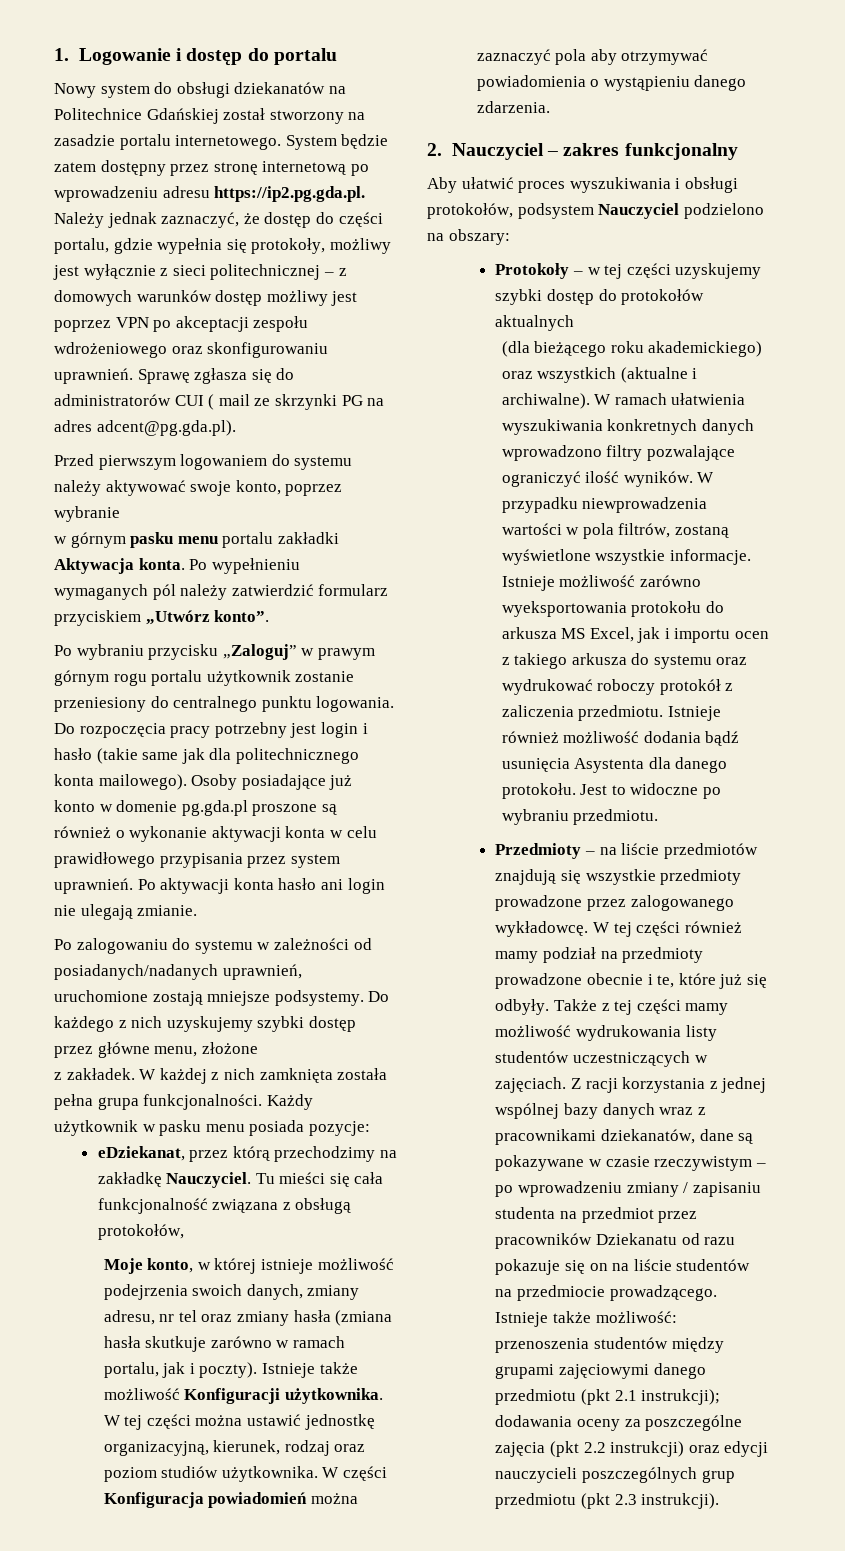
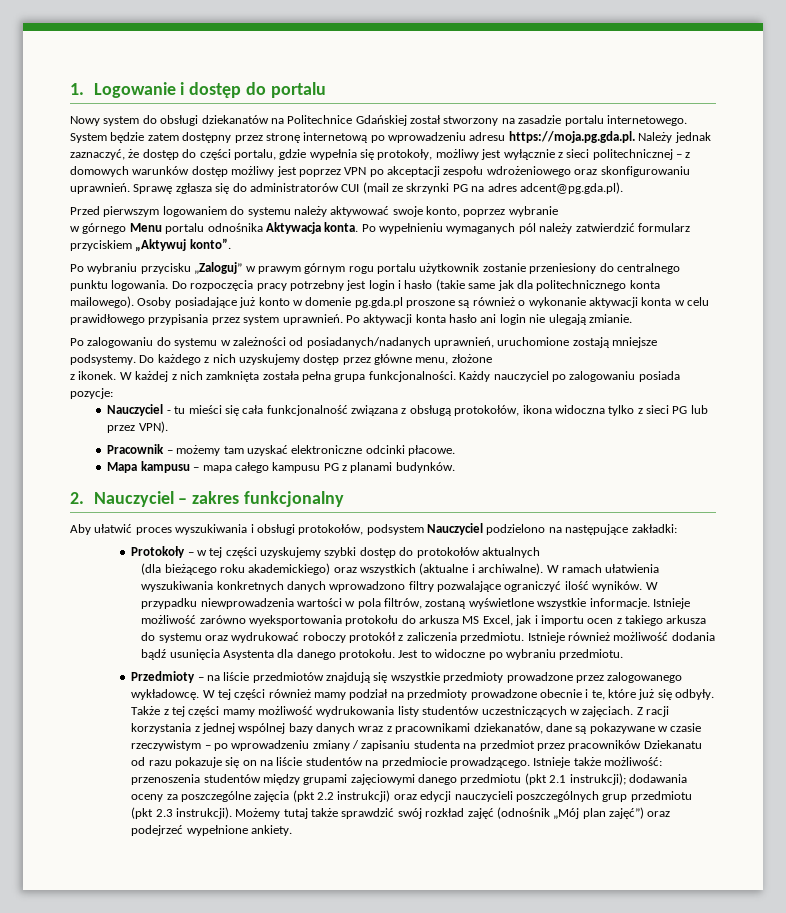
- System będzie zatem dostępny przez stronę internetową po wprowadzeniu adresu https://ip2.pg.gda.pl. Należy jednak zaznaczyć, że dostęp do części portalu, gdzie wypełnia się protokoły, możliwy jest wyłącznie z sieci politechnicznej – z domowych warunków dostęp możliwy jest poprzez VPN po akceptacji zespołu wdrożeniowego oraz skonfigurowaniu uprawnień.
+ System będzie zatem dostępny przez stronę internetową po wprowadzeniu adresu https://moja.pg.gda.pl. Należy jednak zaznaczyć, że dostęp do części portalu, gdzie wypełnia się protokoły, możliwy jest wyłącznie z sieci politechnicznej – z domowych warunków dostęp możliwy jest poprzez VPN po akceptacji zespołu wdrożeniowego oraz skonfigurowaniu uprawnień.
- Sprawę zgłasza się do administratorów CUI ( mail ze skrzynki PG na adres adcent@pg.gda.pl).
+ Sprawę zgłasza się do administratorów CUI (mail ze skrzynki PG na adres adcent@pg.gda.pl).
- w górnym pasku menu portalu zakładki Aktywacja konta.
+ w górnego Menu portalu odnośnika Aktywacja konta.
- Po wypełnieniu wymaganych pól należy zatwierdzić formularz przyciskiem „Utwórz konto”.
+ Po wypełnieniu wymaganych pól należy zatwierdzić formularz przyciskiem „Aktywuj konto”.
- Do każdego z nich uzyskujemy szybki dostęp przez główne menu, złożone
+ Do każdego z nich uzyskujemy dostęp przez główne menu, złożone
- z zakładek.
+ z ikonek.
- Każdy użytkownik w pasku menu posiada pozycje:
- eDziekanat, przez którą przechodzimy na zakładkę Nauczyciel. Tu mieści się cała funkcjonalność związana z obsługą protokołów,
- Moje konto, w której istnieje możliwość podejrzenia swoich danych, zmiany adresu, nr tel oraz zmiany hasła (zmiana hasła skutkuje zarówno w ramach portalu, jak i poczty). Istnieje także możliwość Konfiguracji użytkownika. W tej części można ustawić jednostkę organizacyjną, kierunek, rodzaj oraz poziom studiów użytkownika. W części Konfiguracja powiadomień można zaznaczyć pola aby otrzymywać powiadomienia o wystąpieniu danego zdarzenia.
+ Każdy nauczyciel po zalogowaniu posiada pozycje:
+ Nauczyciel - tu mieści się cała funkcjonalność związana z obsługą protokołów, ikona widoczna tylko z sieci PG lub przez VPN).
+ Pracownik – możemy tam uzyskać elektroniczne odcinki płacowe.
+ Mapa kampusu – mapa całego kampusu PG z planami budynków.
- Aby ułatwić proces wyszukiwania i obsługi protokołów, podsystem Nauczyciel podzielono na obszary:
+ Aby ułatwić proces wyszukiwania i obsługi protokołów, podsystem Nauczyciel podzielono na następujące zakładki:
+ Możemy tutaj także sprawdzić swój rozkład zajęć (odnośnik „Mój plan zajęć”) oraz podejrzeć wypełnione ankiety.

